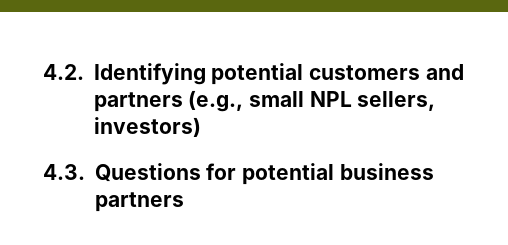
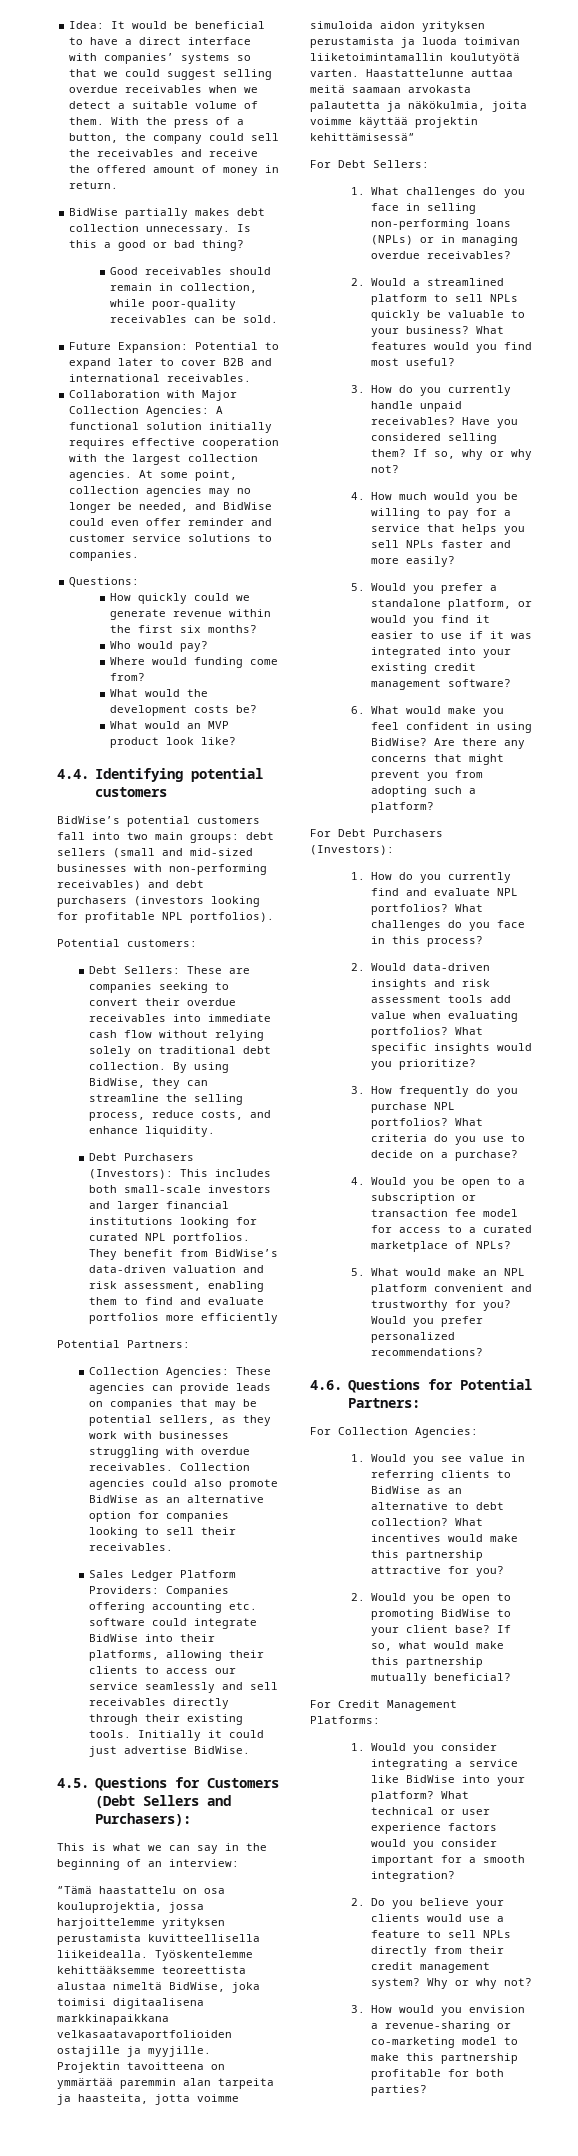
- 4.2. Identifying potential customers and partners (e.g., small NPL sellers, investors)
- 4.3. Questions for potential business partners
+ Idea: It would be beneficial to have a direct interface with companies’ systems so that we could suggest selling overdue receivables when we detect a suitable volume of them. With the press of a button, the company could sell the receivables and receive the offered amount of money in return.
+ BidWise partially makes debt collection unnecessary. Is this a good or bad thing?
+ Good receivables should remain in collection, while poor-quality receivables can be sold.
+ Future Expansion: Potential to expand later to cover B2B and international receivables.
+ Collaboration with Major Collection Agencies: A functional solution initially requires effective cooperation with the largest collection agencies. At some point, collection agencies may no longer be needed, and BidWise could even offer reminder and customer service solutions to companies.
+ Questions:
+ How quickly could we generate revenue within the first six months?
+ Who would pay?
+ Where would funding come from?
+ What would the development costs be?
+ What would an MVP product look like?
+ 4.4. Identifying potential customers
+ BidWise’s potential customers fall into two main groups: debt sellers (small and mid-sized businesses with non-performing receivables) and debt purchasers (investors looking for profitable NPL portfolios).
+ Potential customers:
+ Debt Sellers: These are companies seeking to convert their overdue receivables into immediate cash flow without relying solely on traditional debt collection. By using BidWise, they can streamline the selling process, reduce costs, and enhance liquidity.
+ Debt Purchasers (Investors): This includes both small-scale investors and larger financial institutions looking for curated NPL portfolios. They benefit from BidWise’s data-driven valuation and risk assessment, enabling them to find and evaluate portfolios more efficiently
+ Potential Partners:
+ Collection Agencies: These agencies can provide leads on companies that may be potential sellers, as they work with businesses struggling with overdue receivables. Collection agencies could also promote BidWise as an alternative option for companies looking to sell their receivables.
+ Sales Ledger Platform Providers: Companies offering accounting etc. software could integrate BidWise into their platforms, allowing their clients to access our service seamlessly and sell receivables directly through their existing tools. Initially it could just advertise BidWise.
+ 4.5. Questions for Customers (Debt Sellers and Purchasers):
+ This is what we can say in the beginning of an interview:
+ ”Tämä haastattelu on osa kouluprojektia, jossa harjoittelemme yrityksen perustamista kuvitteellisella liikeidealla. Työskentelemme kehittääksemme teoreettista alustaa nimeltä BidWise, joka toimisi digitaalisena markkinapaikkana velkasaatavaportfolioiden ostajille ja myyjille. Projektin tavoitteena on ymmärtää paremmin alan tarpeita ja haasteita, jotta voimme simuloida aidon yrityksen perustamista ja luoda toimivan liiketoimintamallin koulutyötä varten. Haastattelunne auttaa meitä saamaan arvokasta palautetta ja näkökulmia, joita voimme käyttää projektin kehittämisessä”
+ For Debt Sellers:
+ 1. What challenges do you face in selling non-performing loans (NPLs) or in managing overdue receivables?
+ 2. Would a streamlined platform to sell NPLs quickly be valuable to your business? What features would you find most useful?
+ 3. How do you currently handle unpaid receivables? Have you considered selling them? If so, why or why not?
+ 4. How much would you be willing to pay for a service that helps you sell NPLs faster and more easily?
+ 5. Would you prefer a standalone platform, or would you find it easier to use if it was integrated into your existing credit management software?
+ 6. What would make you feel confident in using BidWise? Are there any concerns that might prevent you from adopting such a platform?
+ For Debt Purchasers (Investors):
+ 1. How do you currently find and evaluate NPL portfolios? What challenges do you face in this process?
+ 2. Would data-driven insights and risk assessment tools add value when evaluating portfolios? What specific insights would you prioritize?
+ 3. How frequently do you purchase NPL portfolios? What criteria do you use to decide on a purchase?
+ 4. Would you be open to a subscription or transaction fee model for access to a curated marketplace of NPLs?
+ 5. What would make an NPL platform convenient and trustworthy for you? Would you prefer personalized recommendations?
+ 4.6. Questions for Potential Partners:
+ For Collection Agencies:
+ 1. Would you see value in referring clients to BidWise as an alternative to debt collection? What incentives would make this partnership attractive for you?
+ 2. Would you be open to promoting BidWise to your client base? If so, what would make this partnership mutually beneficial?
+ For Credit Management Platforms:
+ 1. Would you consider integrating a service like BidWise into your platform? What technical or user experience factors would you consider important for a smooth integration?
+ 2. Do you believe your clients would use a feature to sell NPLs directly from their credit management system? Why or why not?
+ 3. How would you envision a revenue-sharing or co-marketing model to make this partnership profitable for both parties?

